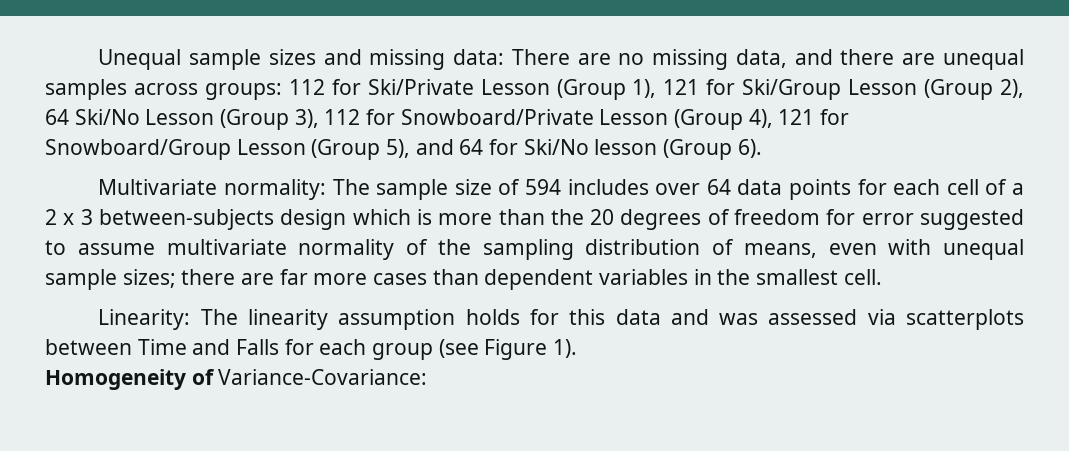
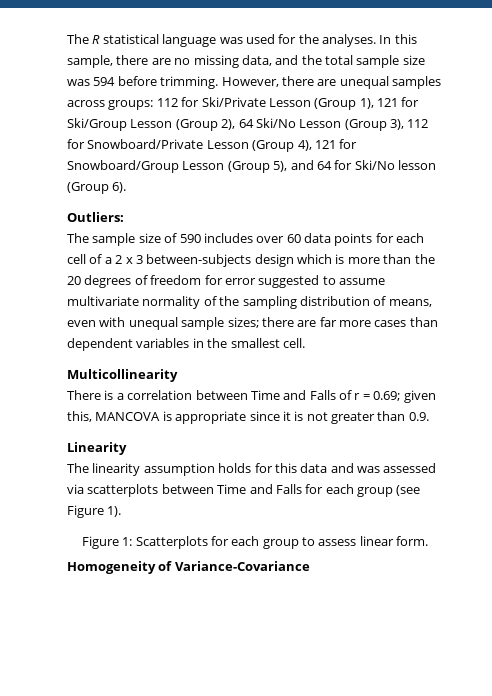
- Unequal sample sizes and missing data: There are no missing data, and there are unequal samples across groups: 112 for Ski/Private Lesson (Group 1), 121 for Ski/Group Lesson (Group 2), 64 Ski/No Lesson (Group 3), 112 for Snowboard/Private Lesson (Group 4), 121 for Snowboard/Group Lesson (Group 5), and 64 for Ski/No lesson (Group 6).
+ The R statistical language was used for the analyses. In this sample, there are no missing data, and the total sample size was 594 before trimming. However, there are unequal samples across groups: 112 for Ski/Private Lesson (Group 1), 121 for Ski/Group Lesson (Group 2), 64 Ski/No Lesson (Group 3), 112 for Snowboard/Private Lesson (Group 4), 121 for Snowboard/Group Lesson (Group 5), and 64 for Ski/No lesson (Group 6).
- Multivariate normality: The sample size of 594 includes over 64 data points for each cell of a 2 x 3 between-subjects design which is more than the 20 degrees of freedom for error suggested to assume multivariate normality of the sampling distribution of means, even with unequal sample sizes; there are far more cases than dependent variables in the smallest cell.
+ Outliers:
+ The sample size of 590 includes over 60 data points for each cell of a 2 x 3 between-subjects design which is more than the 20 degrees of freedom for error suggested to assume multivariate normality of the sampling distribution of means, even with unequal sample sizes; there are far more cases than dependent variables in the smallest cell.
- Linearity: The linearity assumption holds for this data and was assessed via scatterplots between Time and Falls for each group (see Figure 1).
+ Multicollinearity
+ There is a correlation between Time and Falls of r = 0.69; given this, MANCOVA is appropriate since it is not greater than 0.9.
+ Linearity
+ The linearity assumption holds for this data and was assessed via scatterplots between Time and Falls for each group (see Figure 1).
+ Figure 1: Scatterplots for each group to assess linear form.
- Homogeneity of Variance-Covariance:
+ Homogeneity of Variance-Covariance

